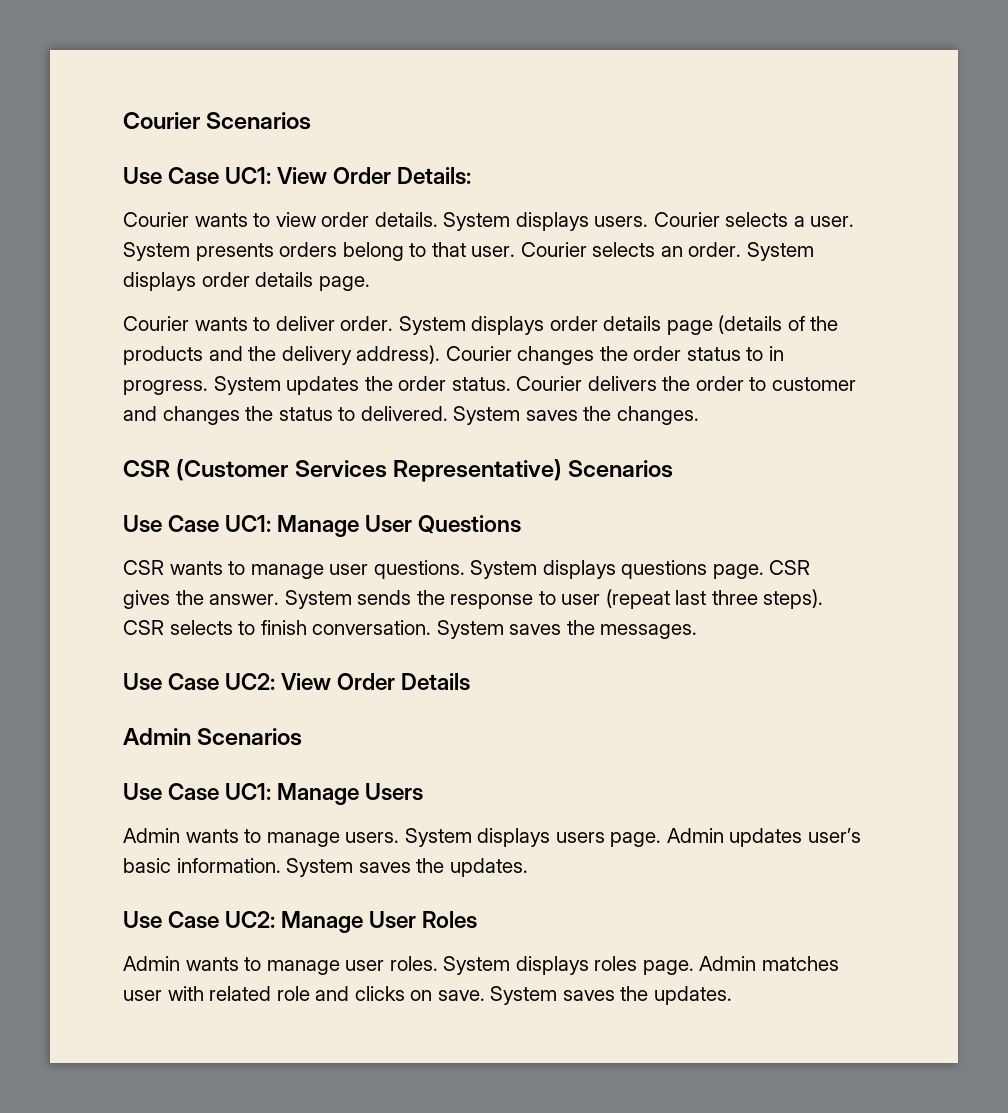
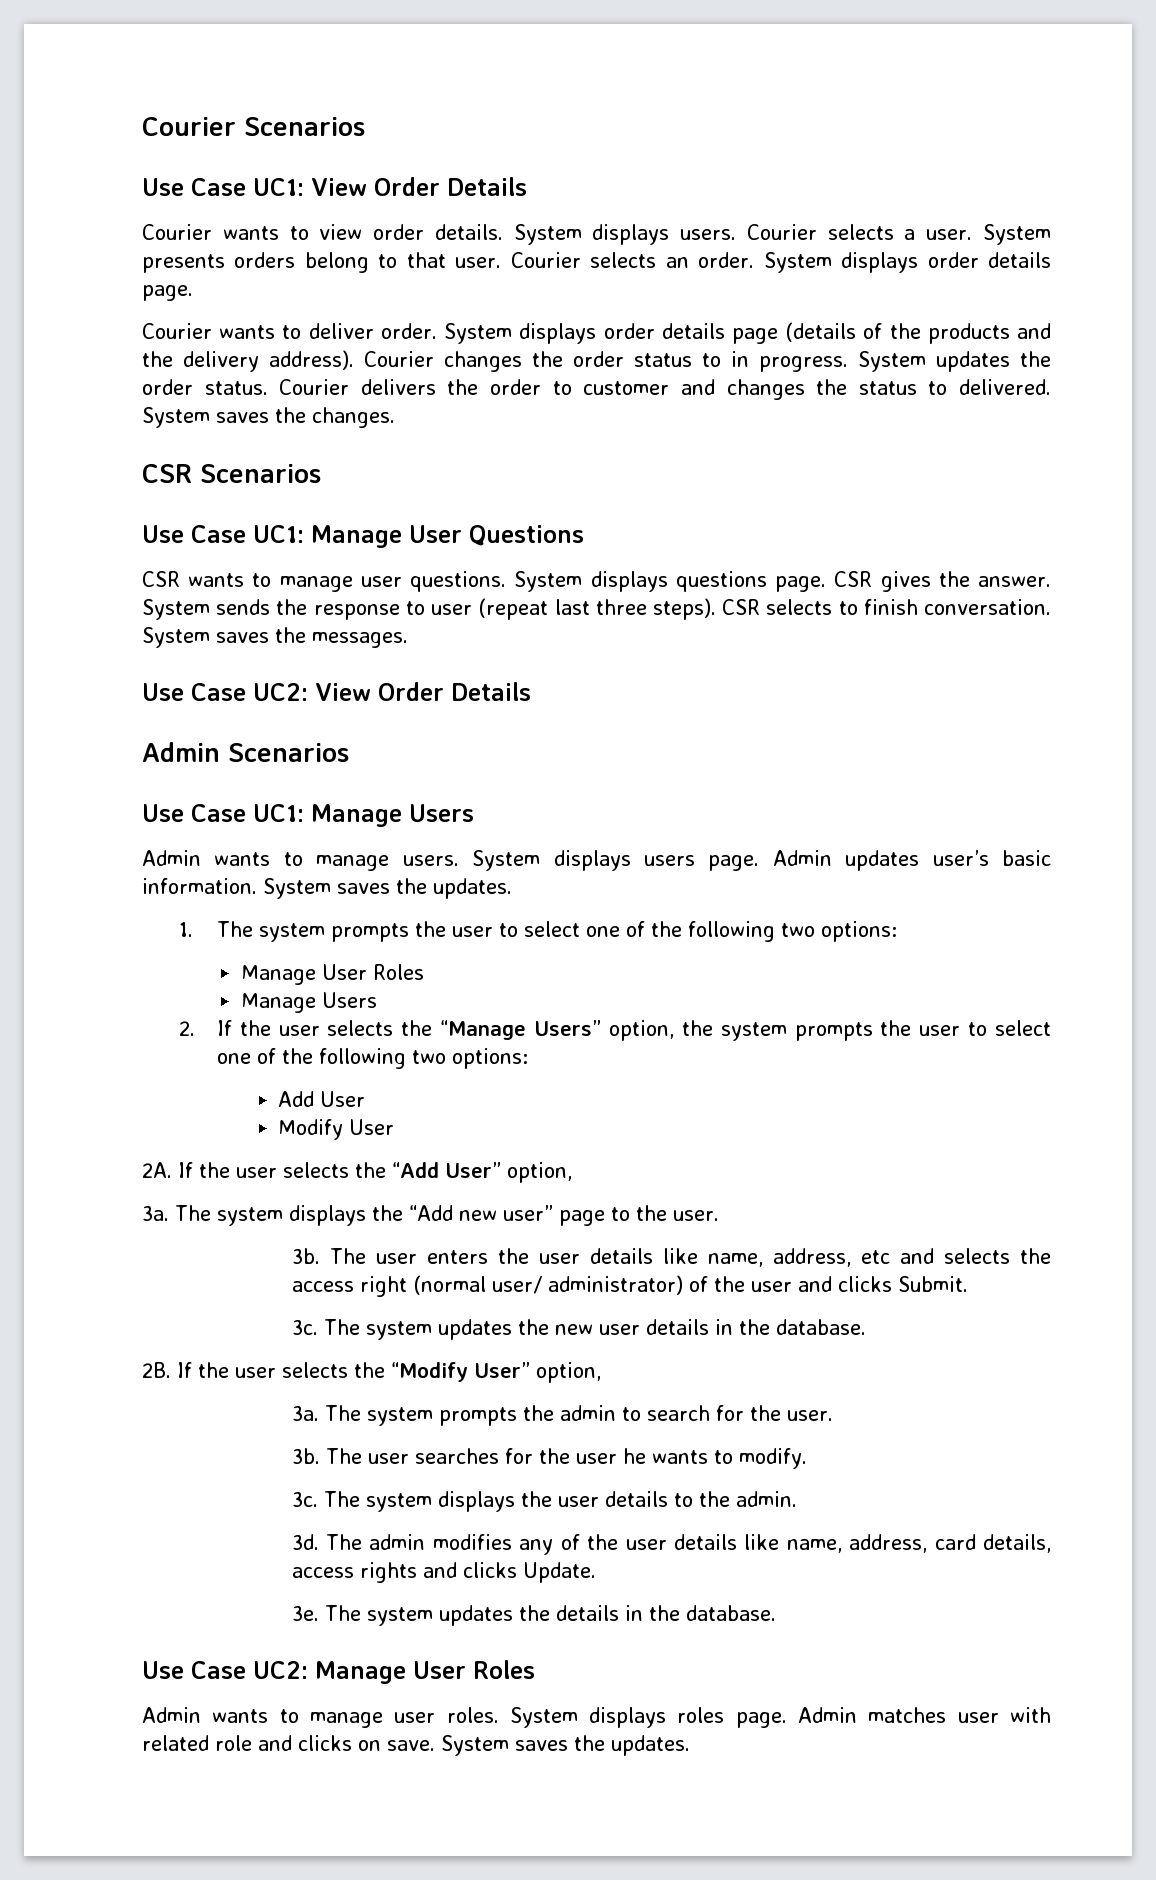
- Use Case UC1: View Order Details:
+ Use Case UC1: View Order Details
- CSR (Customer Services Representative) Scenarios
+ CSR Scenarios
+ 1. The system prompts the user to select one of the following two options:
+ Manage User Roles
+ Manage Users
+ 2. If the user selects the “Manage Users” option, the system prompts the user to select one of the following two options:
+ Add User
+ Modify User
+ 2A. If the user selects the “Add User” option,
+ 3a. The system displays the “Add new user” page to the user.
+ 3b. The user enters the user details like name, address, etc and selects the access right (normal user/ administrator) of the user and clicks Submit.
+ 3c. The system updates the new user details in the database.
+ 2B. If the user selects the “Modify User” option,
+ 3a. The system prompts the admin to search for the user.
+ 3b. The user searches for the user he wants to modify.
+ 3c. The system displays the user details to the admin.
+ 3d. The admin modifies any of the user details like name, address, card details, access rights and clicks Update.
+ 3e. The system updates the details in the database.

